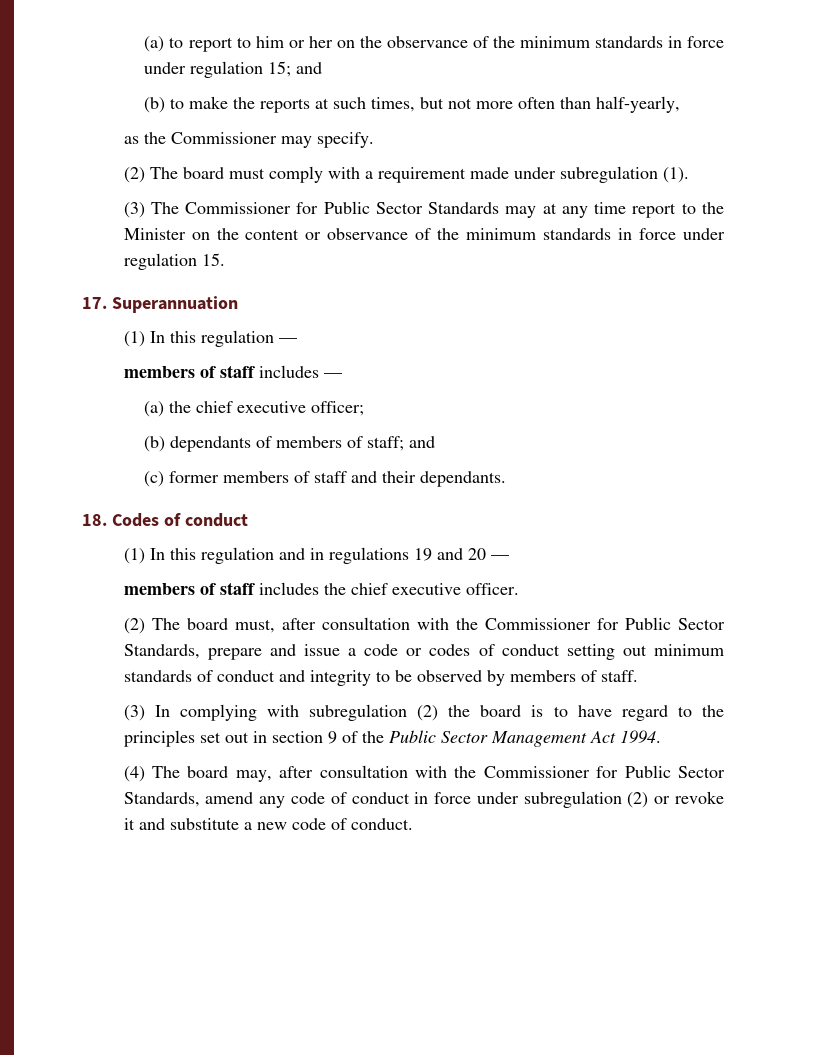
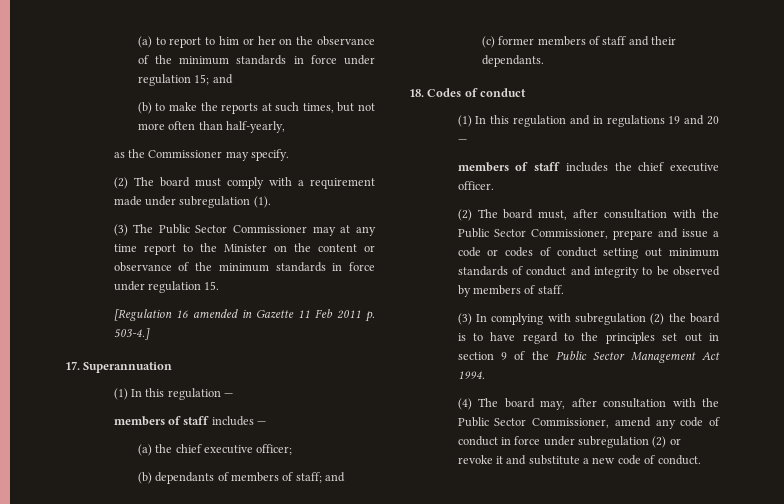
- (3) The Commissioner for Public Sector Standards may at any time report to the Minister on the content or observance of the minimum standards in force under regulation 15.
+ (3) The Public Sector Commissioner may at any time report to the Minister on the content or observance of the minimum standards in force under regulation 15.
+ [Regulation 16 amended in Gazette 11 Feb 2011 p. 503-4.]
- (2) The board must, after consultation with the Commissioner for Public Sector Standards, prepare and issue a code or codes of conduct setting out minimum standards of conduct and integrity to be observed by members of staff.
+ (2) The board must, after consultation with the Public Sector Commissioner, prepare and issue a code or codes of conduct setting out minimum standards of conduct and integrity to be observed by members of staff.
- (4) The board may, after consultation with the Commissioner for Public Sector Standards, amend any code of conduct in force under subregulation (2) or revoke it and substitute a new code of conduct.
+ (4) The board may, after consultation with the Public Sector Commissioner, amend any code of conduct in force under subregulation (2) or revoke it and substitute a new code of conduct.

